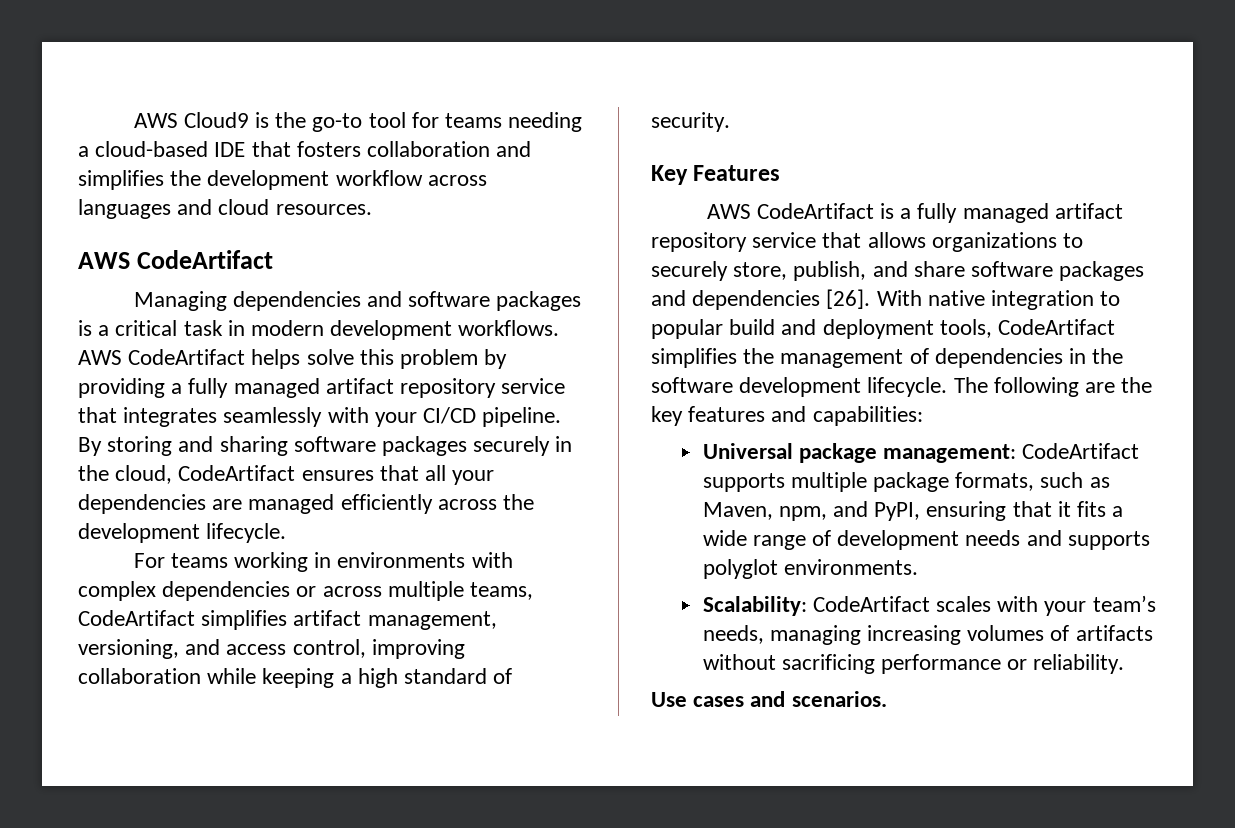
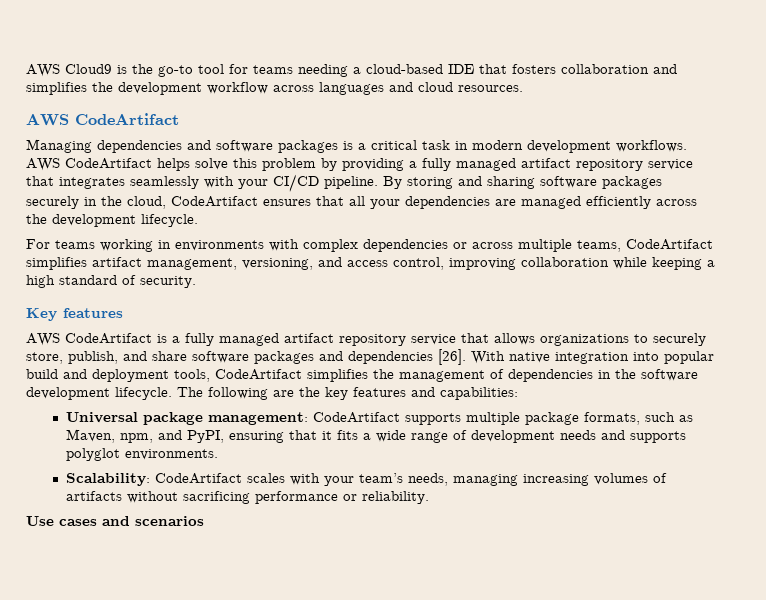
- Key Features
+ Key features
- With native integration to popular build and deployment tools, CodeArtifact simplifies the management of dependencies in the software development lifecycle.
+ With native integration into popular build and deployment tools, CodeArtifact simplifies the management of dependencies in the software development lifecycle.
- Use cases and scenarios.
+ Use cases and scenarios

